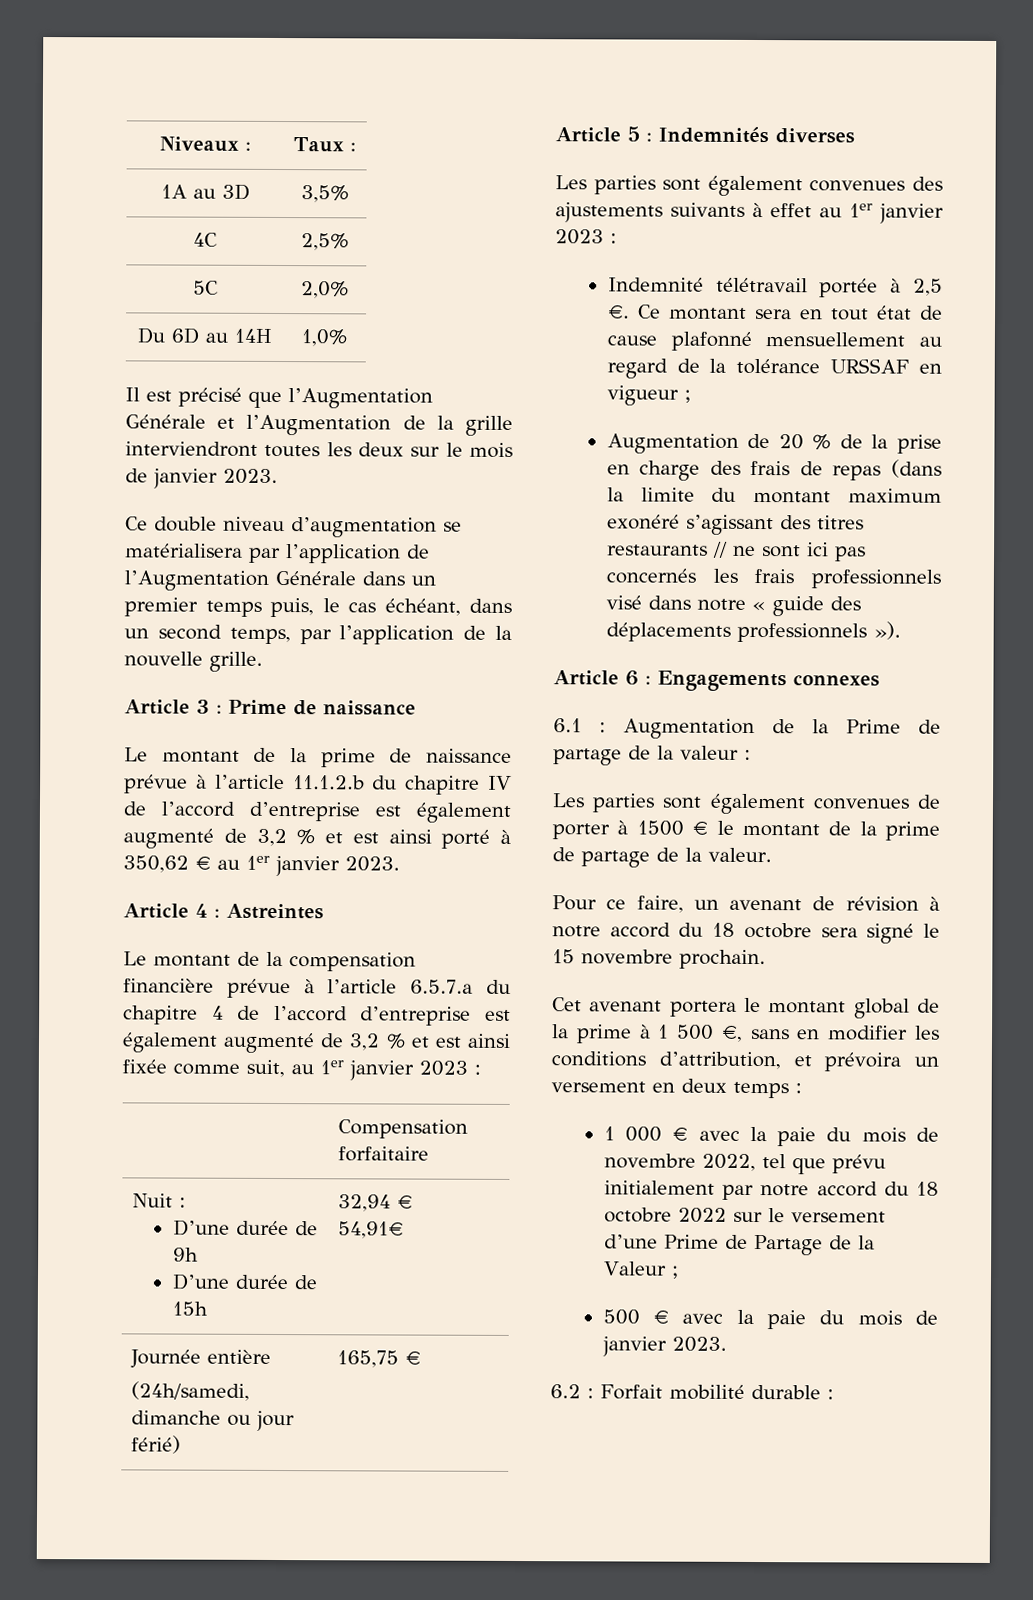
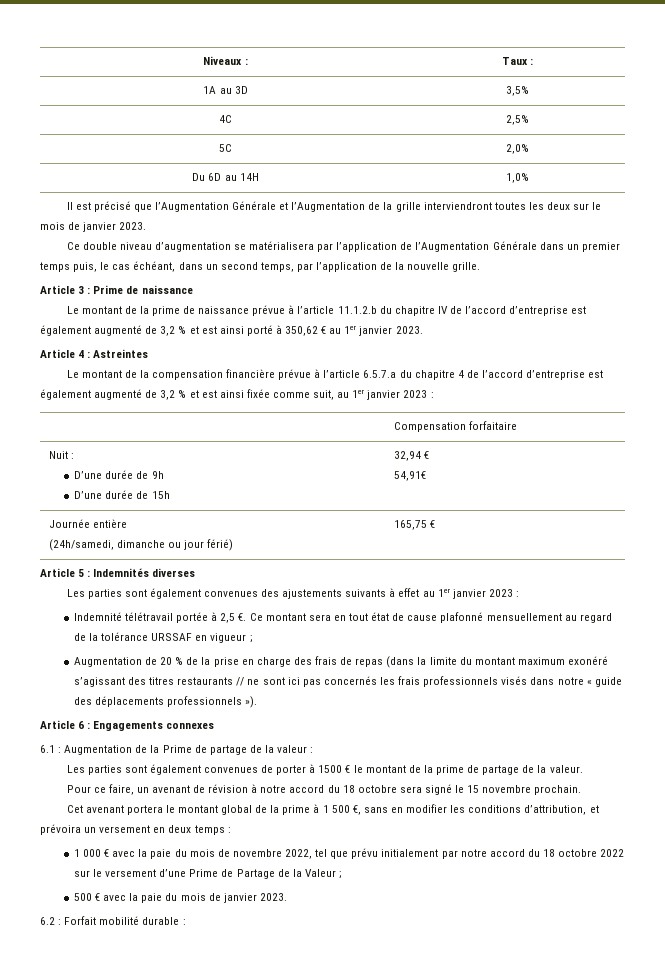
- Augmentation de 20 % de la prise en charge des frais de repas (dans la limite du montant maximum exonéré s’agissant des titres restaurants // ne sont ici pas concernés les frais professionnels visé dans notre « guide des déplacements professionnels »).
+ Augmentation de 20 % de la prise en charge des frais de repas (dans la limite du montant maximum exonéré s’agissant des titres restaurants // ne sont ici pas concernés les frais professionnels visés dans notre « guide des déplacements professionnels »).

